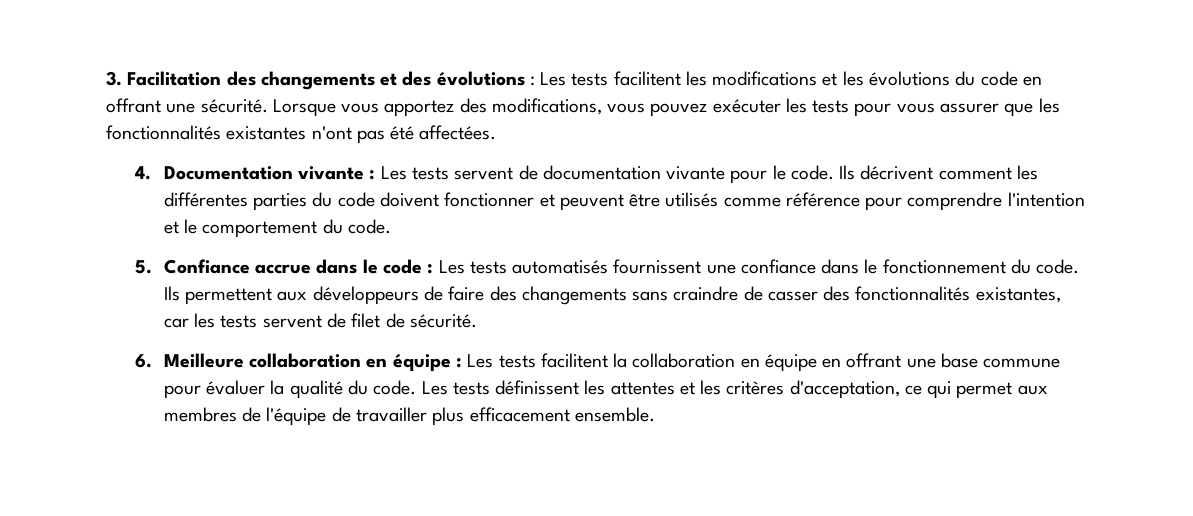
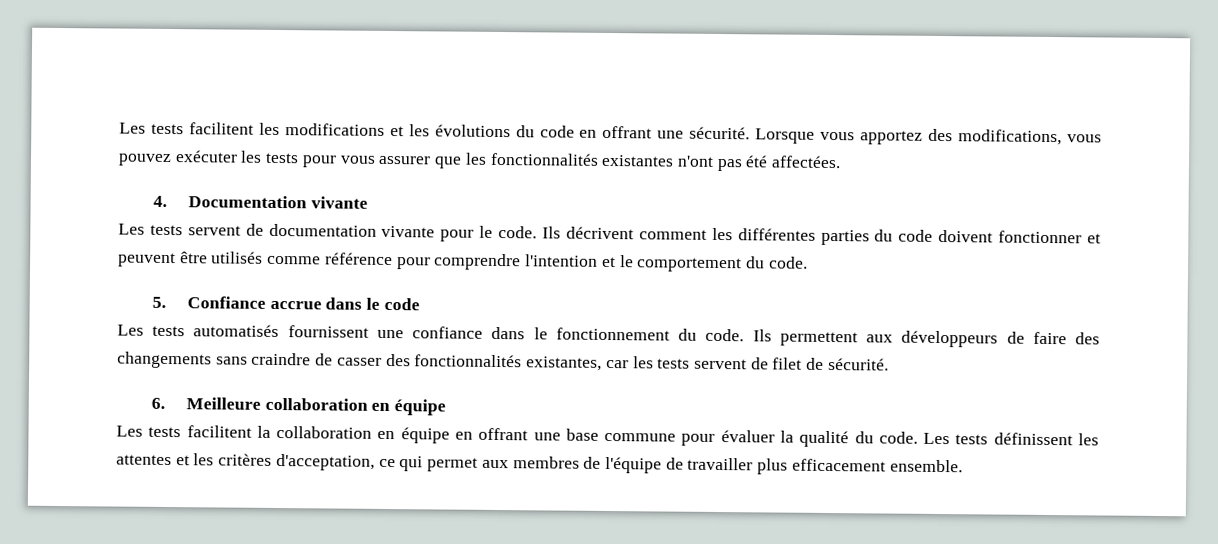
- 3. Facilitation des changements et des évolutions : Les tests facilitent les modifications et les évolutions du code en offrant une sécurité.
+ Les tests facilitent les modifications et les évolutions du code en offrant une sécurité.
- 4. Documentation vivante : Les tests servent de documentation vivante pour le code.
+ 4. Documentation vivante
+ Les tests servent de documentation vivante pour le code.
- 5. Confiance accrue dans le code : Les tests automatisés fournissent une confiance dans le fonctionnement du code.
+ 5. Confiance accrue dans le code
+ Les tests automatisés fournissent une confiance dans le fonctionnement du code.
- 6. Meilleure collaboration en équipe : Les tests facilitent la collaboration en équipe en offrant une base commune pour évaluer la qualité du code.
+ 6. Meilleure collaboration en équipe
+ Les tests facilitent la collaboration en équipe en offrant une base commune pour évaluer la qualité du code.

